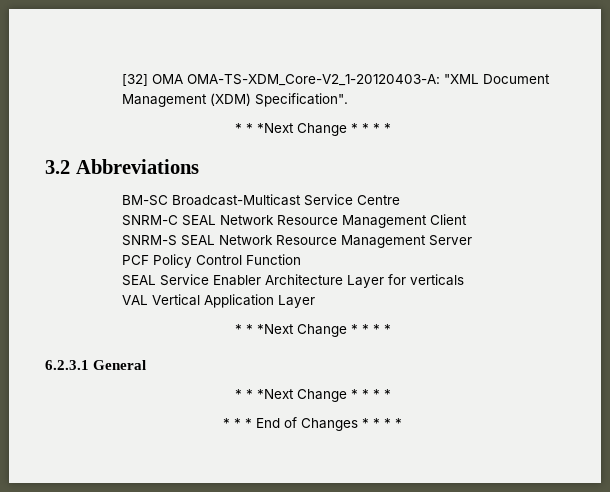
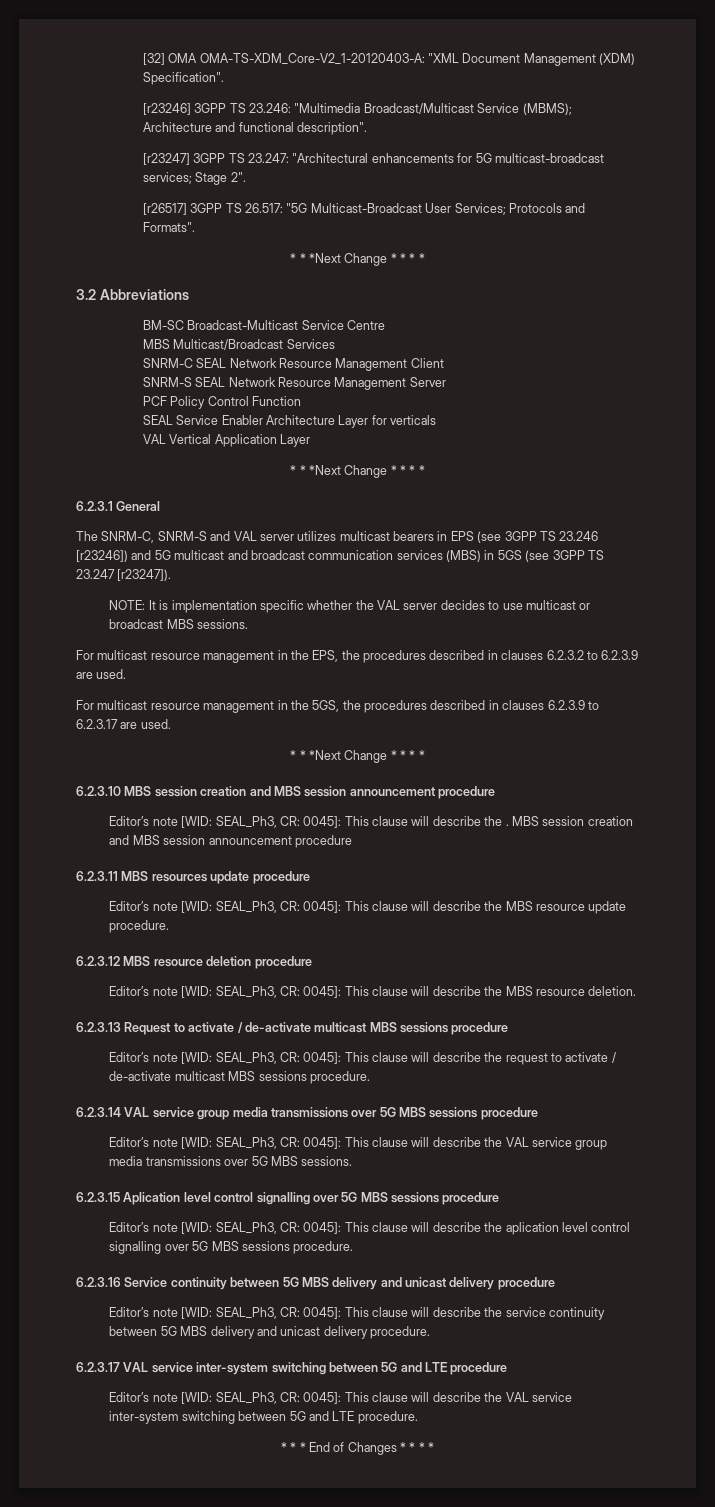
+ [r23246] 3GPP TS 23.246: "Multimedia Broadcast/Multicast Service (MBMS); Architecture and functional description".
+ [r23247] 3GPP TS 23.247: "Architectural enhancements for 5G multicast-broadcast services; Stage 2".
+ [r26517] 3GPP TS 26.517: "5G Multicast-Broadcast User Services; Protocols and Formats".
+ MBS Multicast/Broadcast Services
  6.2.3.1 General
+ The SNRM-C, SNRM-S and VAL server utilizes multicast bearers in EPS (see 3GPP TS 23.246 [r23246]) and 5G multicast and broadcast communication services (MBS) in 5GS (see 3GPP TS 23.247 [r23247]).
+ NOTE: It is implementation specific whether the VAL server decides to use multicast or broadcast MBS sessions.
+ For multicast resource management in the EPS, the procedures described in clauses 6.2.3.2 to 6.2.3.9 are used.
+ For multicast resource management in the 5GS, the procedures described in clauses 6.2.3.9 to 6.2.3.17 are used.
  * * *Next Change * * * *
+ 6.2.3.10 MBS session creation and MBS session announcement procedure
+ Editor’s note [WID: SEAL_Ph3, CR: 0045]: This clause will describe the . MBS session creation and MBS session announcement procedure
+ 6.2.3.11 MBS resources update procedure
+ Editor’s note [WID: SEAL_Ph3, CR: 0045]: This clause will describe the MBS resource update procedure.
+ 6.2.3.12 MBS resource deletion procedure
+ Editor’s note [WID: SEAL_Ph3, CR: 0045]: This clause will describe the MBS resource deletion.
+ 6.2.3.13 Request to activate / de-activate multicast MBS sessions procedure
+ Editor’s note [WID: SEAL_Ph3, CR: 0045]: This clause will describe the request to activate / de-activate multicast MBS sessions procedure.
+ 6.2.3.14 VAL service group media transmissions over 5G MBS sessions procedure
+ Editor’s note [WID: SEAL_Ph3, CR: 0045]: This clause will describe the VAL service group media transmissions over 5G MBS sessions.
+ 6.2.3.15 Aplication level control signalling over 5G MBS sessions procedure
+ Editor’s note [WID: SEAL_Ph3, CR: 0045]: This clause will describe the aplication level control signalling over 5G MBS sessions procedure.
+ 6.2.3.16 Service continuity between 5G MBS delivery and unicast delivery procedure
+ Editor’s note [WID: SEAL_Ph3, CR: 0045]: This clause will describe the service continuity between 5G MBS delivery and unicast delivery procedure.
+ 6.2.3.17 VAL service inter-system switching between 5G and LTE procedure
+ Editor’s note [WID: SEAL_Ph3, CR: 0045]: This clause will describe the VAL service inter-system switching between 5G and LTE procedure.

